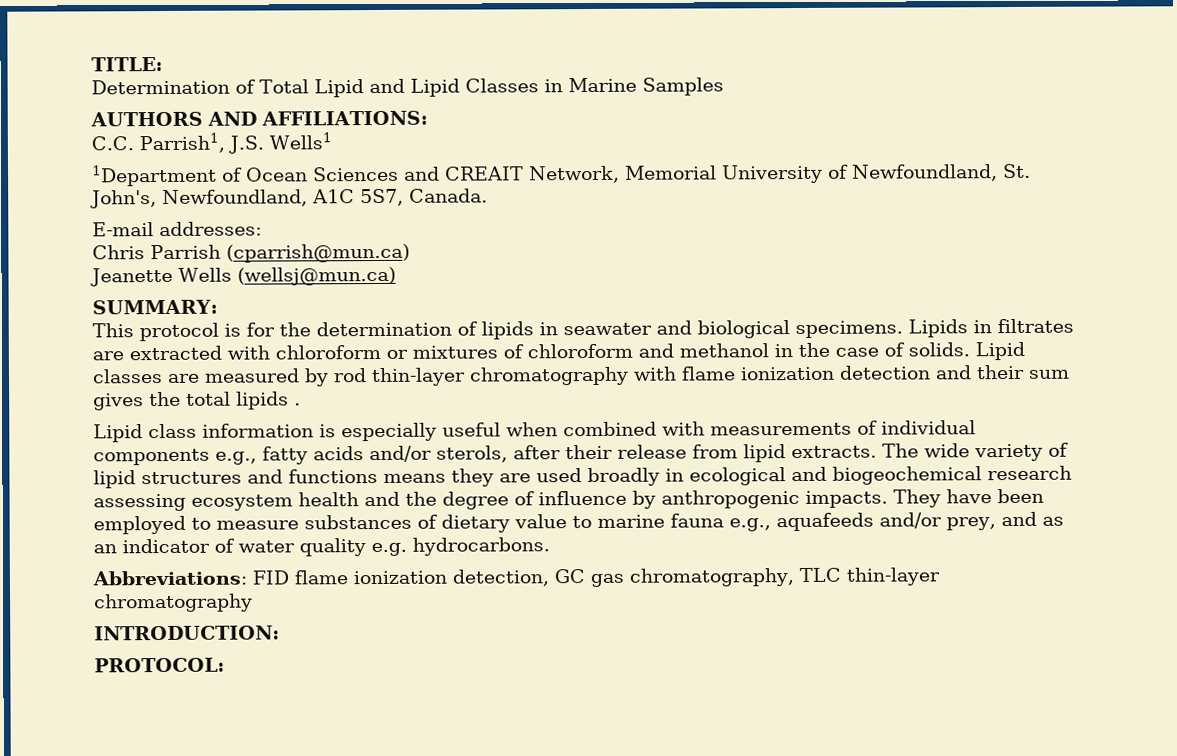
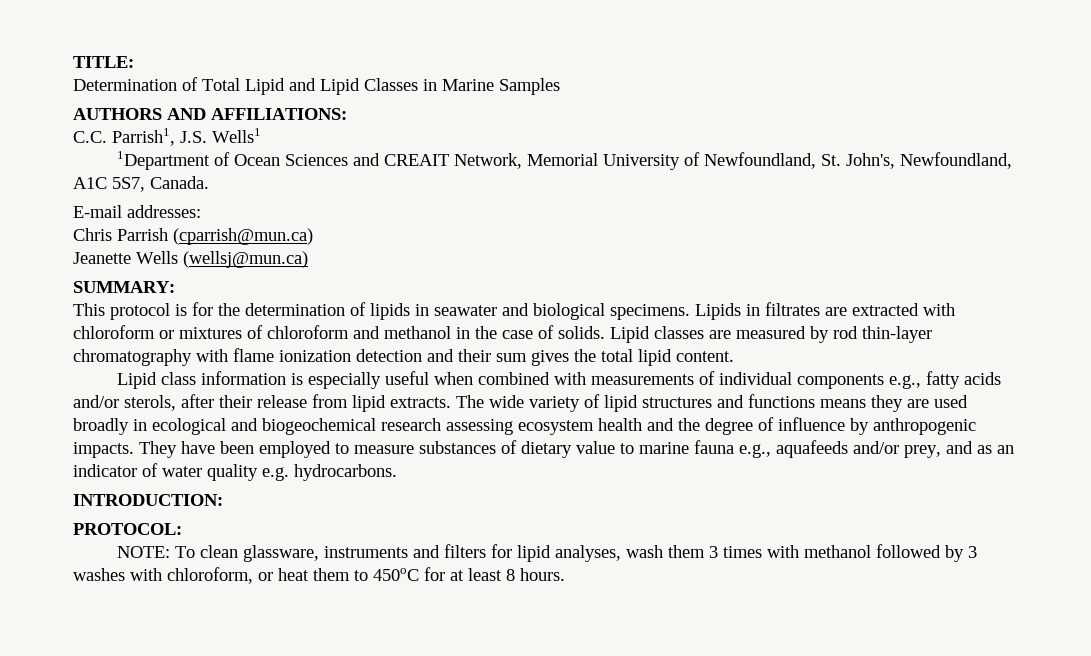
- Lipid classes are measured by rod thin-layer chromatography with flame ionization detection and their sum gives the total lipids .
+ Lipid classes are measured by rod thin-layer chromatography with flame ionization detection and their sum gives the total lipid content.
- Abbreviations: FID flame ionization detection, GC gas chromatography, TLC thin-layer chromatography
  INTRODUCTION:
  PROTOCOL:
+ NOTE: To clean glassware, instruments and filters for lipid analyses, wash them 3 times with methanol followed by 3 washes with chloroform, or heat them to 450oC for at least 8 hours.

